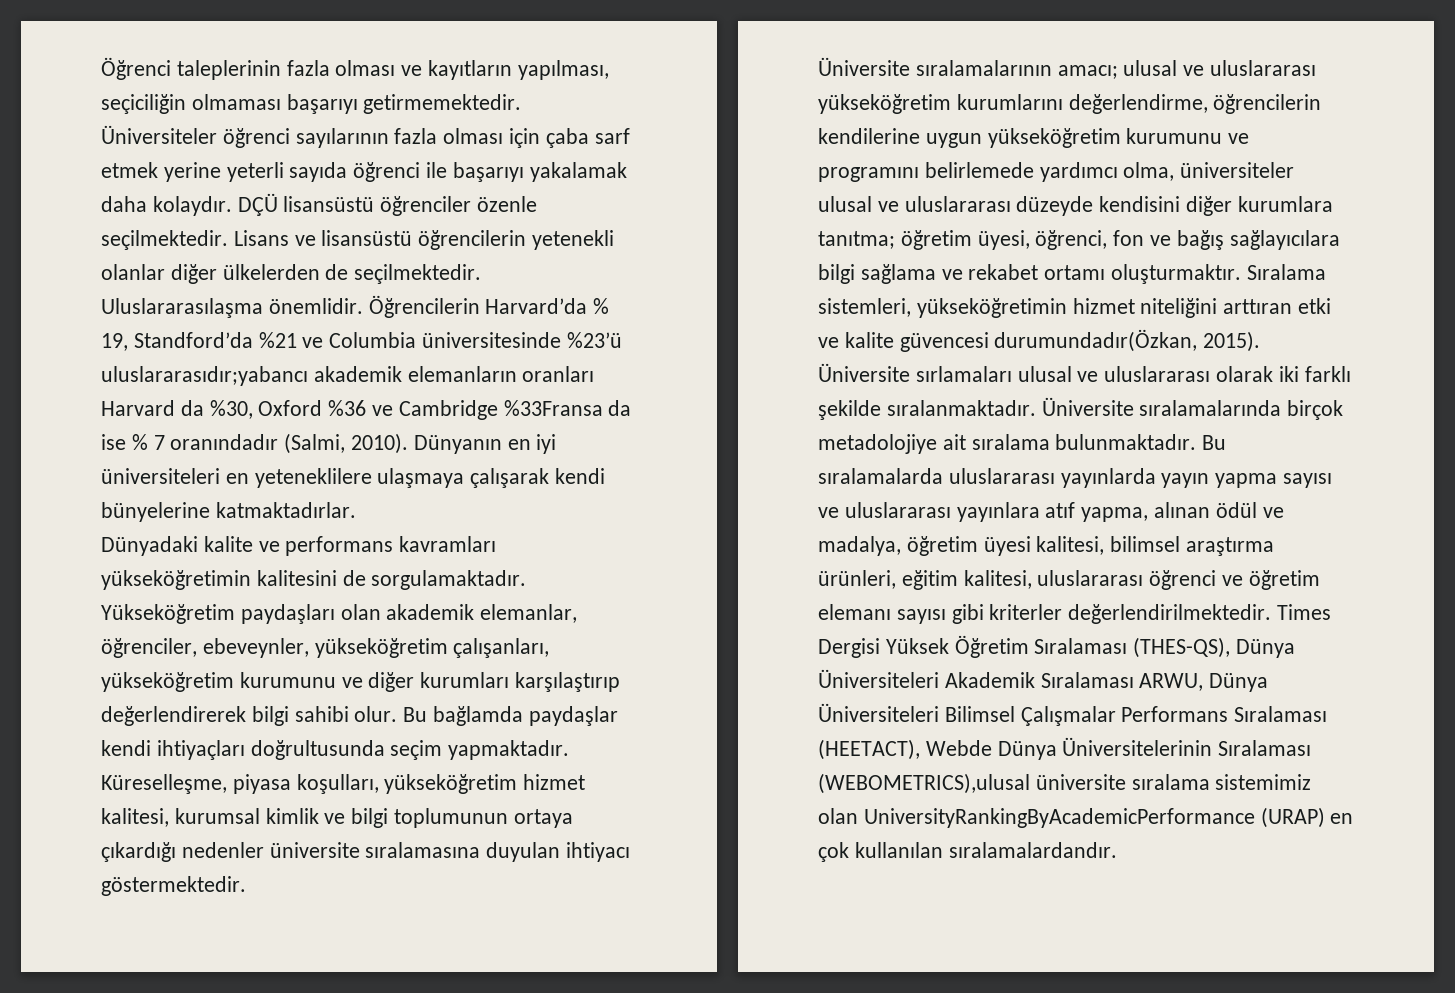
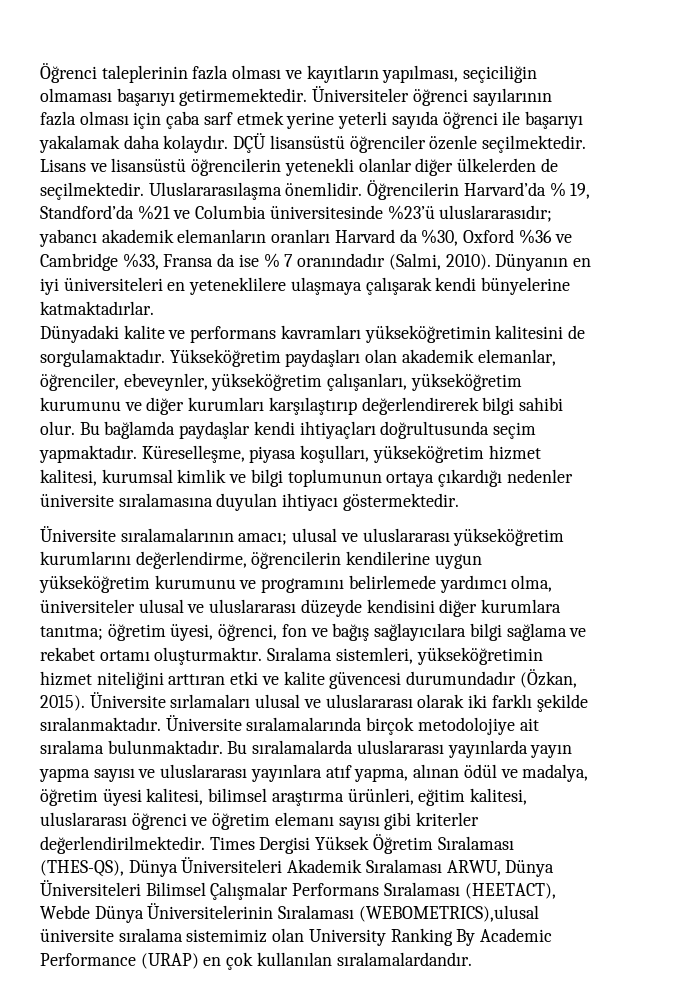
- Öğrencilerin Harvard’da % 19, Standford’da %21 ve Columbia üniversitesinde %23’ü uluslararasıdır;yabancı akademik elemanların oranları Harvard da %30, Oxford %36 ve Cambridge %33Fransa da ise % 7 oranındadır (Salmi, 2010).
+ Öğrencilerin Harvard’da % 19, Standford’da %21 ve Columbia üniversitesinde %23’ü uluslararasıdır; yabancı akademik elemanların oranları Harvard da %30, Oxford %36 ve Cambridge %33, Fransa da ise % 7 oranındadır (Salmi, 2010).
- Sıralama sistemleri, yükseköğretimin hizmet niteliğini arttıran etki ve kalite güvencesi durumundadır(Özkan, 2015).
+ Sıralama sistemleri, yükseköğretimin hizmet niteliğini arttıran etki ve kalite güvencesi durumundadır (Özkan, 2015).
- Üniversite sıralamalarında birçok metadolojiye ait sıralama bulunmaktadır.
+ Üniversite sıralamalarında birçok metodolojiye ait sıralama bulunmaktadır.
- Times Dergisi Yüksek Öğretim Sıralaması (THES-QS), Dünya Üniversiteleri Akademik Sıralaması ARWU, Dünya Üniversiteleri Bilimsel Çalışmalar Performans Sıralaması (HEETACT), Webde Dünya Üniversitelerinin Sıralaması (WEBOMETRICS),ulusal üniversite sıralama sistemimiz olan UniversityRankingByAcademicPerformance (URAP) en çok kullanılan sıralamalardandır.
+ Times Dergisi Yüksek Öğretim Sıralaması (THES-QS), Dünya Üniversiteleri Akademik Sıralaması ARWU, Dünya Üniversiteleri Bilimsel Çalışmalar Performans Sıralaması (HEETACT), Webde Dünya Üniversitelerinin Sıralaması (WEBOMETRICS),ulusal üniversite sıralama sistemimiz olan University Ranking By Academic Performance (URAP) en çok kullanılan sıralamalardandır.

